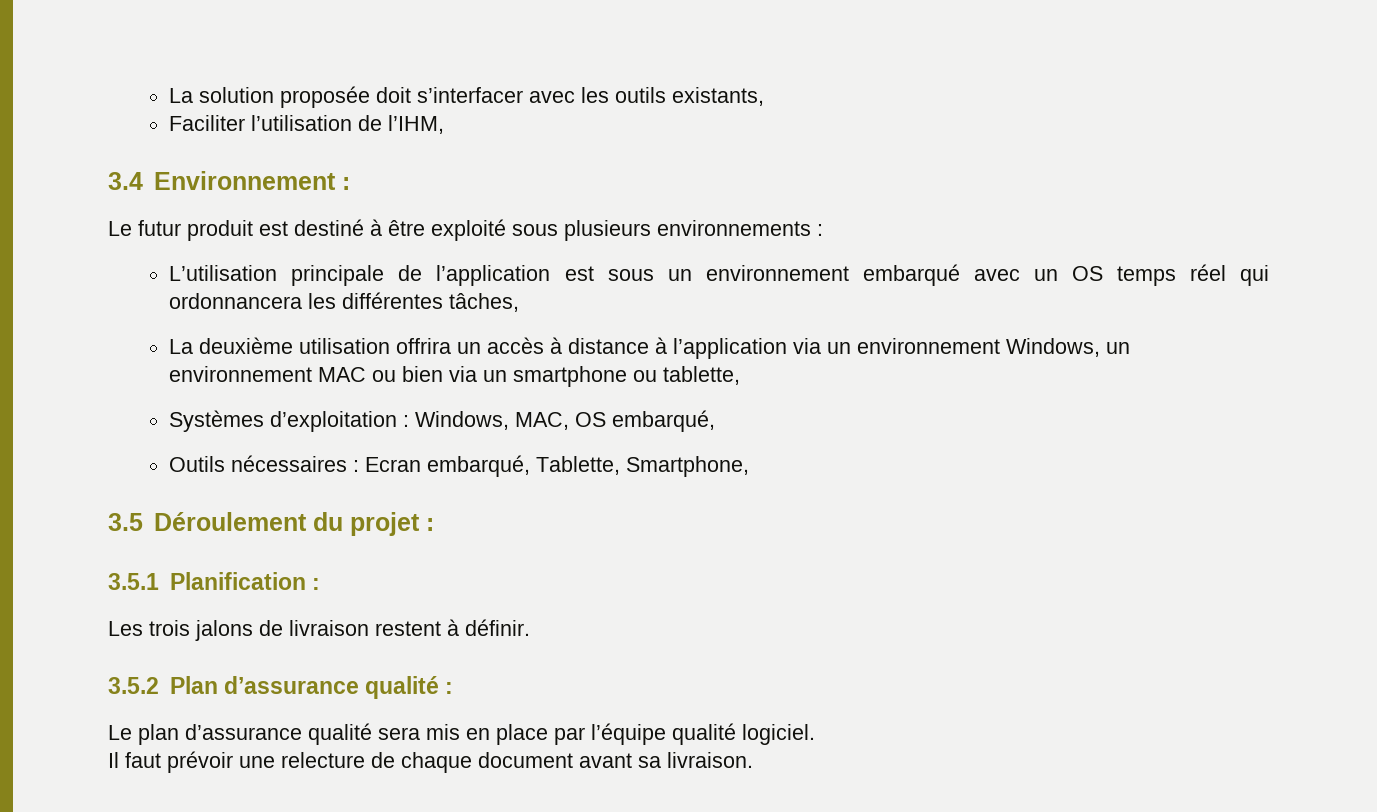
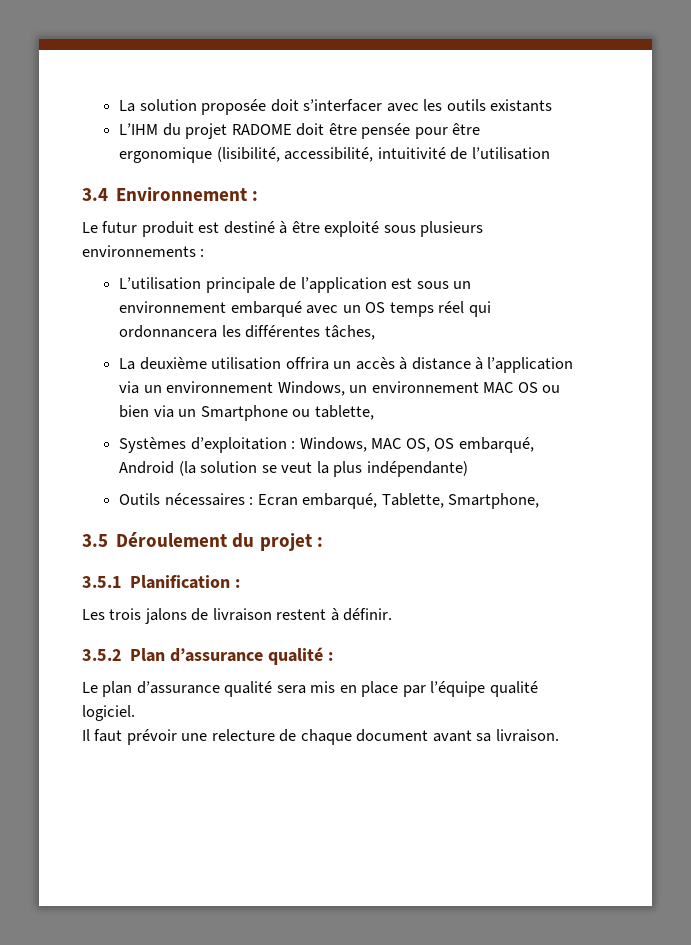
- La solution proposée doit s’interfacer avec les outils existants,
- Faciliter l’utilisation de l’IHM,
+ La solution proposée doit s’interfacer avec les outils existants
+ L’IHM du projet RADOME doit être pensée pour être ergonomique (lisibilité, accessibilité, intuitivité de l’utilisation
- La deuxième utilisation offrira un accès à distance à l’application via un environnement Windows, un environnement MAC ou bien via un smartphone ou tablette,
+ La deuxième utilisation offrira un accès à distance à l’application via un environnement Windows, un environnement MAC OS ou bien via un Smartphone ou tablette,
- Systèmes d’exploitation : Windows, MAC, OS embarqué,
+ Systèmes d’exploitation : Windows, MAC OS, OS embarqué, Android (la solution se veut la plus indépendante)

